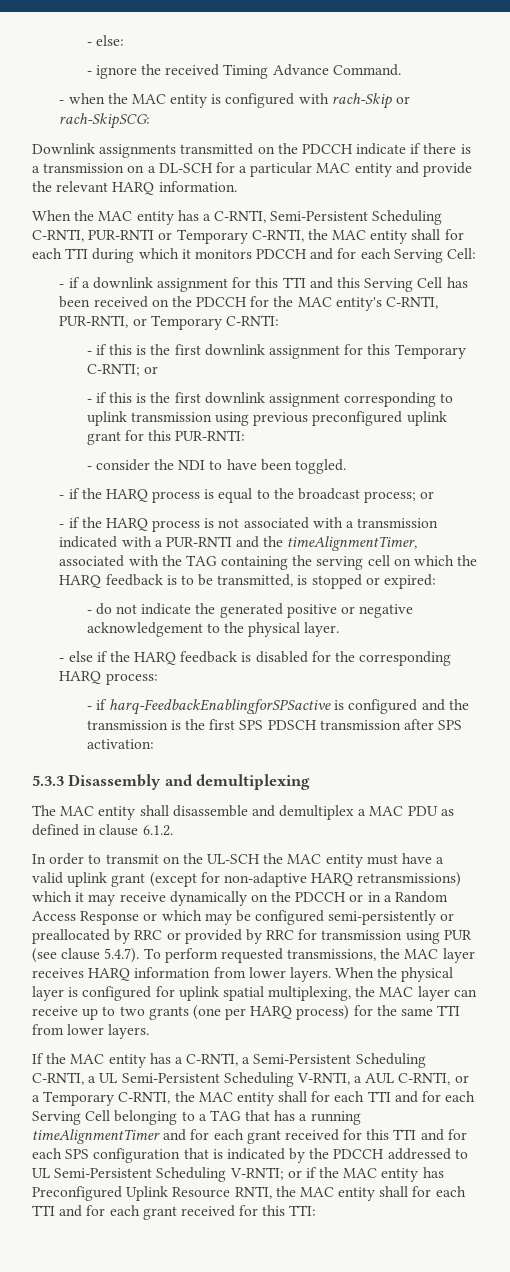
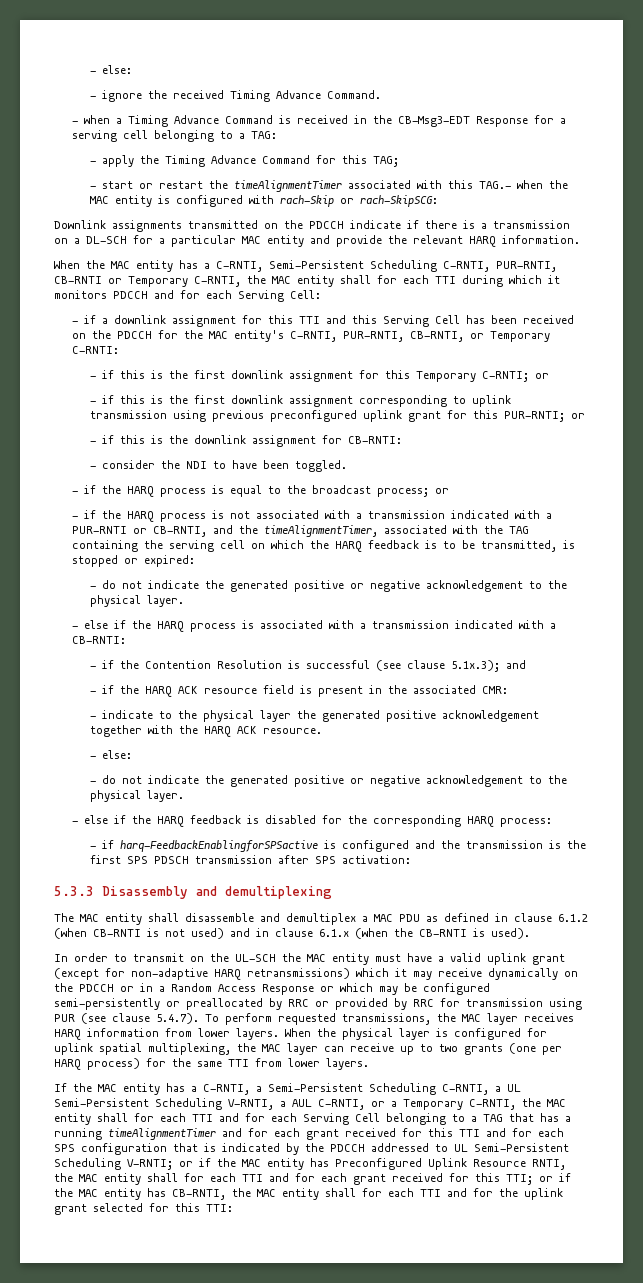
- - when the MAC entity is configured with rach-Skip or rach-SkipSCG:
+ - when a Timing Advance Command is received in the CB-Msg3-EDT Response for a serving cell belonging to a TAG:
+ - apply the Timing Advance Command for this TAG;
+ - start or restart the timeAlignmentTimer associated with this TAG.- when the MAC entity is configured with rach-Skip or rach-SkipSCG:
- When the MAC entity has a C-RNTI, Semi-Persistent Scheduling C-RNTI, PUR-RNTI or Temporary C-RNTI, the MAC entity shall for each TTI during which it monitors PDCCH and for each Serving Cell:
+ When the MAC entity has a C-RNTI, Semi-Persistent Scheduling C-RNTI, PUR-RNTI, CB-RNTI or Temporary C-RNTI, the MAC entity shall for each TTI during which it monitors PDCCH and for each Serving Cell:
- - if a downlink assignment for this TTI and this Serving Cell has been received on the PDCCH for the MAC entity's C-RNTI, PUR-RNTI, or Temporary C-RNTI:
+ - if a downlink assignment for this TTI and this Serving Cell has been received on the PDCCH for the MAC entity's C-RNTI, PUR-RNTI, CB-RNTI, or Temporary C-RNTI:
- - if this is the first downlink assignment corresponding to uplink transmission using previous preconfigured uplink grant for this PUR-RNTI:
+ - if this is the first downlink assignment corresponding to uplink transmission using previous preconfigured uplink grant for this PUR-RNTI; or
+ - if this is the downlink assignment for CB-RNTI:
- - if the HARQ process is not associated with a transmission indicated with a PUR-RNTI and the timeAlignmentTimer, associated with the TAG containing the serving cell on which the HARQ feedback is to be transmitted, is stopped or expired:
+ - if the HARQ process is not associated with a transmission indicated with a PUR-RNTI or CB-RNTI, and the timeAlignmentTimer, associated with the TAG containing the serving cell on which the HARQ feedback is to be transmitted, is stopped or expired:
+ - else if the HARQ process is associated with a transmission indicated with a CB-RNTI:
+ - if the Contention Resolution is successful (see clause 5.1x.3); and
+ - if the HARQ ACK resource field is present in the associated CMR:
+ - indicate to the physical layer the generated positive acknowledgement together with the HARQ ACK resource.
+ - else:
+ - do not indicate the generated positive or negative acknowledgement to the physical layer.
- The MAC entity shall disassemble and demultiplex a MAC PDU as defined in clause 6.1.2.
+ The MAC entity shall disassemble and demultiplex a MAC PDU as defined in clause 6.1.2 (when CB-RNTI is not used) and in clause 6.1.x (when the CB-RNTI is used).
- or if the MAC entity has Preconfigured Uplink Resource RNTI, the MAC entity shall for each TTI and for each grant received for this TTI:
+ or if the MAC entity has Preconfigured Uplink Resource RNTI, the MAC entity shall for each TTI and for each grant received for this TTI; or if the MAC entity has CB-RNTI, the MAC entity shall for each TTI and for the uplink grant selected for this TTI:

